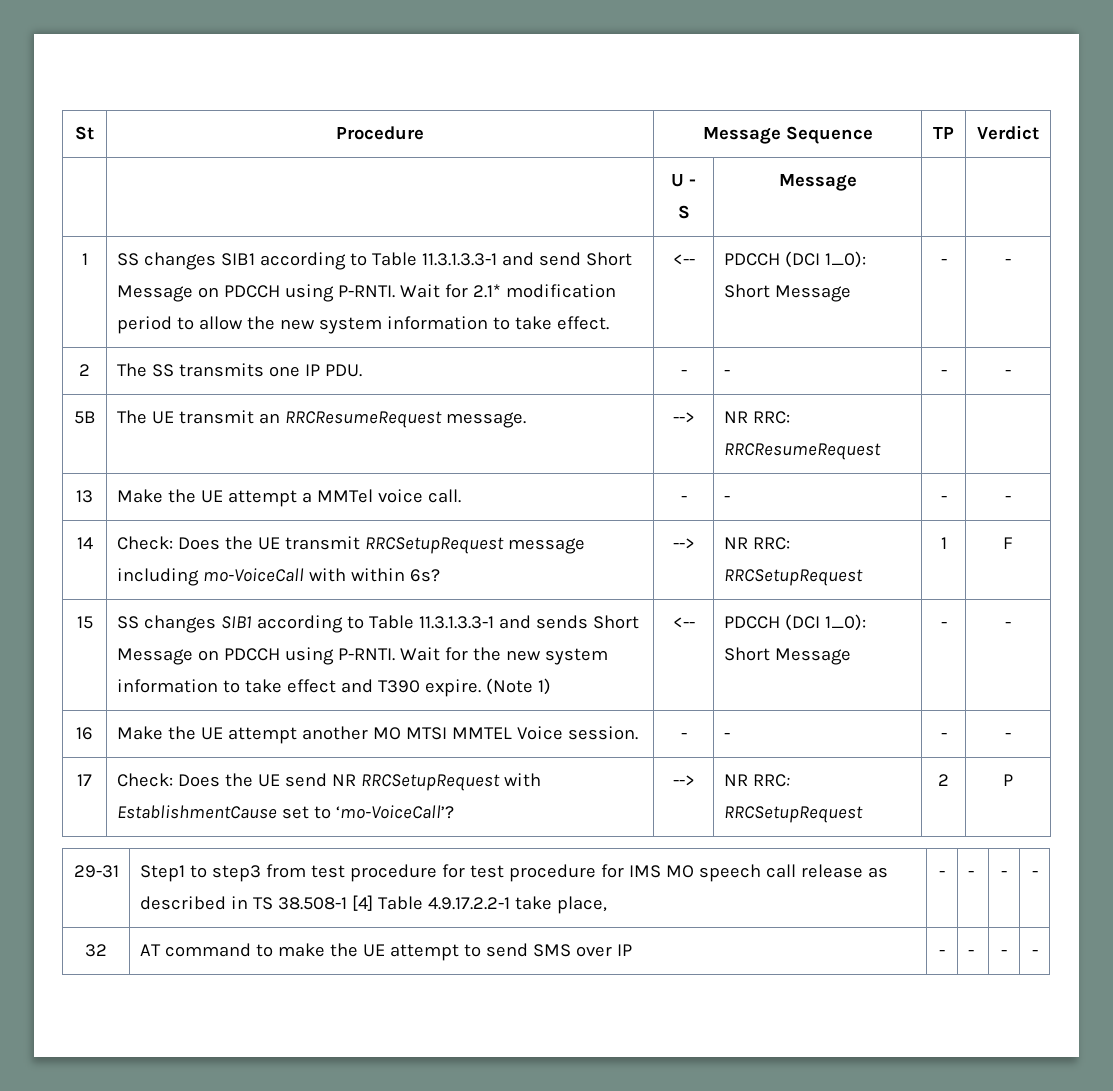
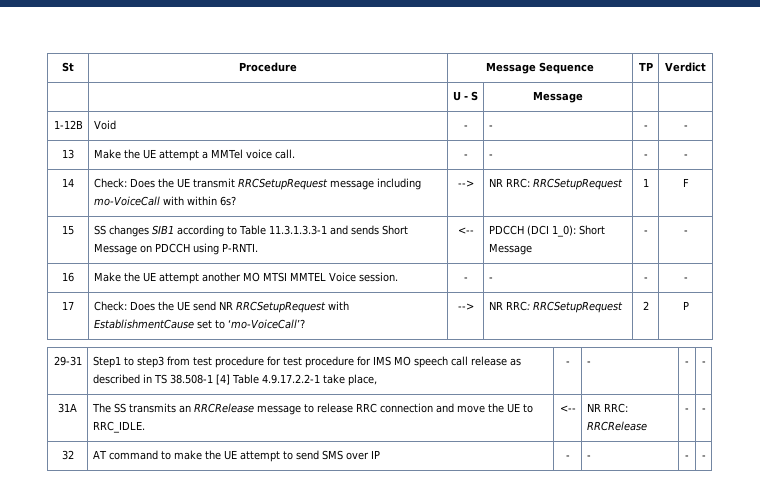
- 1 | SS changes SIB1 according to Table 11.3.1.3.3-1 and send Short Message on PDCCH using P-RNTI. Wait for 2.1* modification period to allow the new system information to take effect. | <-- | PDCCH (DCI 1_0): Short Message | - | -
- 2 | The SS transmits one IP PDU. | - | - | - | -
- 5B | The UE transmit an RRCResumeRequest message. | --> | NR RRC: RRCResumeRequest | |
+ 1-12B | Void | - | - | - | -
- 15 | SS changes SIB1 according to Table 11.3.1.3.3-1 and sends Short Message on PDCCH using P-RNTI. Wait for the new system information to take effect and T390 expire. (Note 1) | <-- | PDCCH (DCI 1_0): Short Message | - | -
+ 15 | SS changes SIB1 according to Table 11.3.1.3.3-1 and sends Short Message on PDCCH using P-RNTI. | <-- | PDCCH (DCI 1_0): Short Message | - | -
+ 31A | The SS transmits an RRCRelease message to release RRC connection and move the UE to RRC_IDLE. | <-- | NR RRC: RRCRelease | - | -

